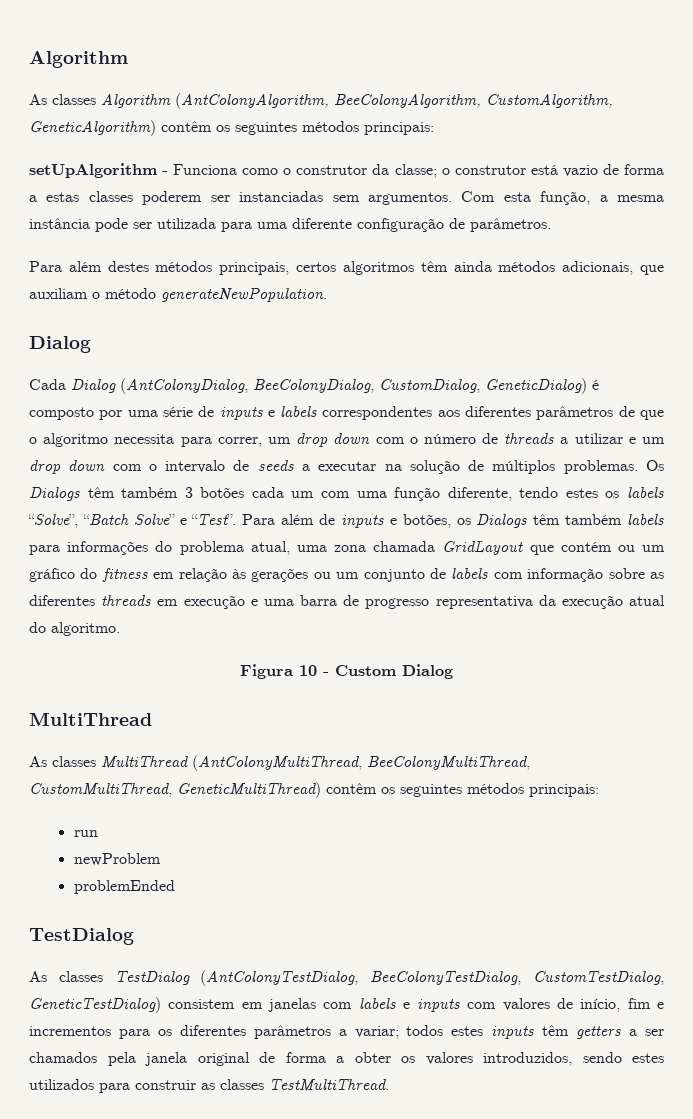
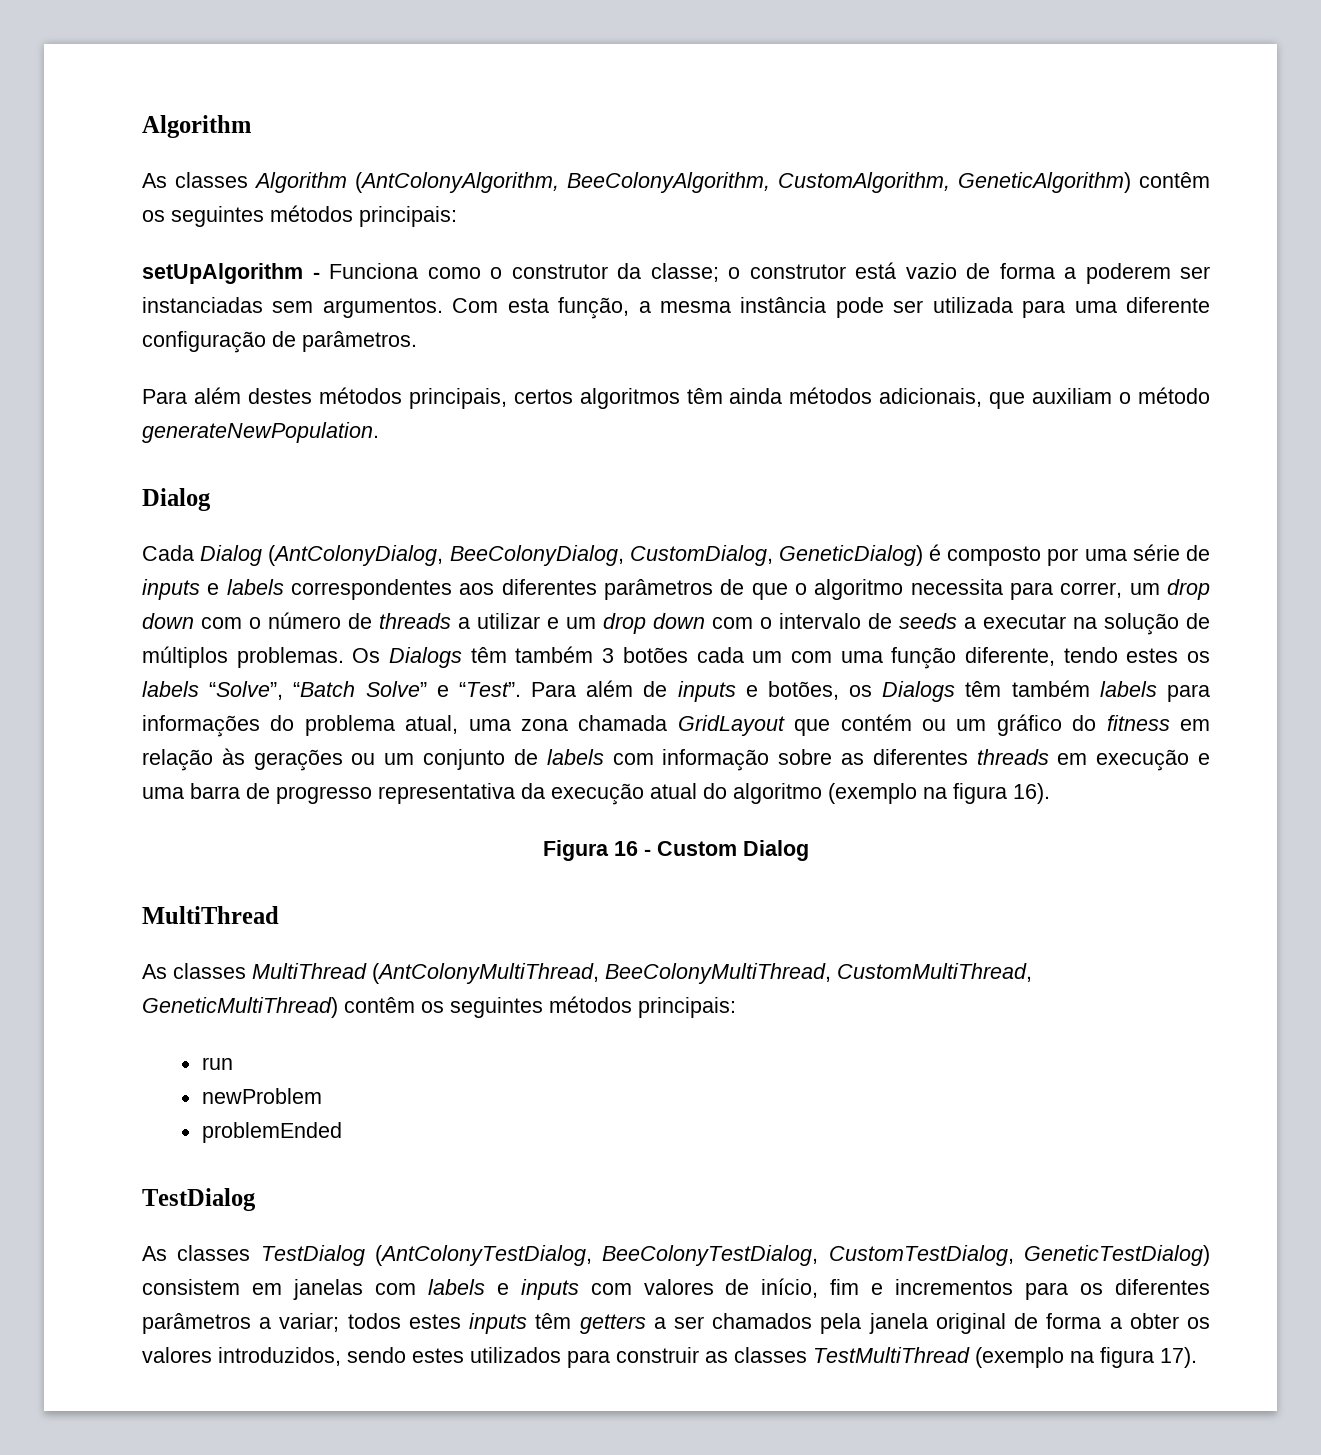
- setUpAlgorithm - Funciona como o construtor da classe; o construtor está vazio de forma a estas classes poderem ser instanciadas sem argumentos.
+ setUpAlgorithm - Funciona como o construtor da classe; o construtor está vazio de forma a poderem ser instanciadas sem argumentos.
- Para além de inputs e botões, os Dialogs têm também labels para informações do problema atual, uma zona chamada GridLayout que contém ou um gráfico do fitness em relação às gerações ou um conjunto de labels com informação sobre as diferentes threads em execução e uma barra de progresso representativa da execução atual do algoritmo.
+ Para além de inputs e botões, os Dialogs têm também labels para informações do problema atual, uma zona chamada GridLayout que contém ou um gráfico do fitness em relação às gerações ou um conjunto de labels com informação sobre as diferentes threads em execução e uma barra de progresso representativa da execução atual do algoritmo (exemplo na figura 16).
- Figura 10 - Custom Dialog
+ Figura 16 - Custom Dialog
- As classes TestDialog (AntColonyTestDialog, BeeColonyTestDialog, CustomTestDialog, GeneticTestDialog) consistem em janelas com labels e inputs com valores de início, fim e incrementos para os diferentes parâmetros a variar; todos estes inputs têm getters a ser chamados pela janela original de forma a obter os valores introduzidos, sendo estes utilizados para construir as classes TestMultiThread.
+ As classes TestDialog (AntColonyTestDialog, BeeColonyTestDialog, CustomTestDialog, GeneticTestDialog) consistem em janelas com labels e inputs com valores de início, fim e incrementos para os diferentes parâmetros a variar; todos estes inputs têm getters a ser chamados pela janela original de forma a obter os valores introduzidos, sendo estes utilizados para construir as classes TestMultiThread (exemplo na figura 17).

